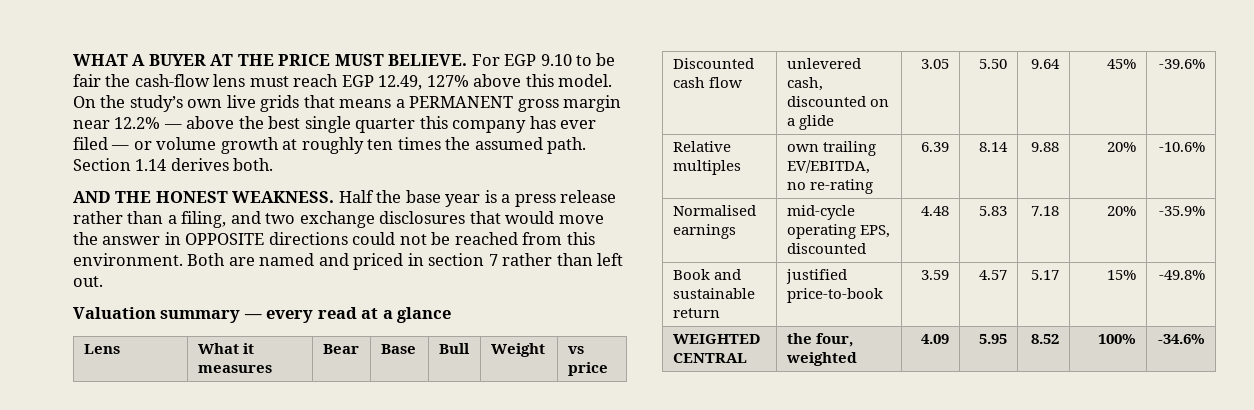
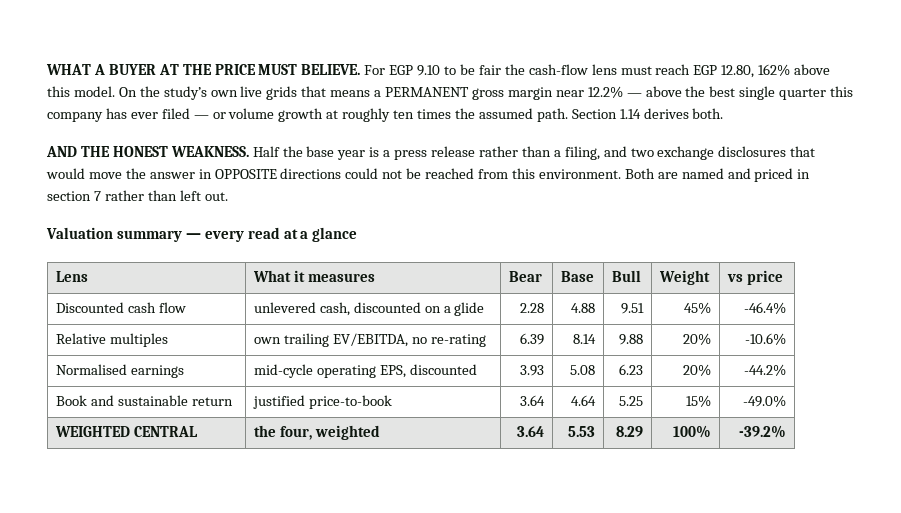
- For EGP 9.10 to be fair the cash-flow lens must reach EGP 12.49, 127% above this model.
+ For EGP 9.10 to be fair the cash-flow lens must reach EGP 12.80, 162% above this model.
- Discounted cash flow | unlevered cash, discounted on a glide | 3.05 | 5.50 | 9.64 | 45% | -39.6%
+ Discounted cash flow | unlevered cash, discounted on a glide | 2.28 | 4.88 | 9.51 | 45% | -46.4%
- Normalised earnings | mid-cycle operating EPS, discounted | 4.48 | 5.83 | 7.18 | 20% | -35.9%
+ Normalised earnings | mid-cycle operating EPS, discounted | 3.93 | 5.08 | 6.23 | 20% | -44.2%
- Book and sustainable return | justified price-to-book | 3.59 | 4.57 | 5.17 | 15% | -49.8%
+ Book and sustainable return | justified price-to-book | 3.64 | 4.64 | 5.25 | 15% | -49.0%
- WEIGHTED CENTRAL | the four, weighted | 4.09 | 5.95 | 8.52 | 100% | -34.6%
+ WEIGHTED CENTRAL | the four, weighted | 3.64 | 5.53 | 8.29 | 100% | -39.2%

